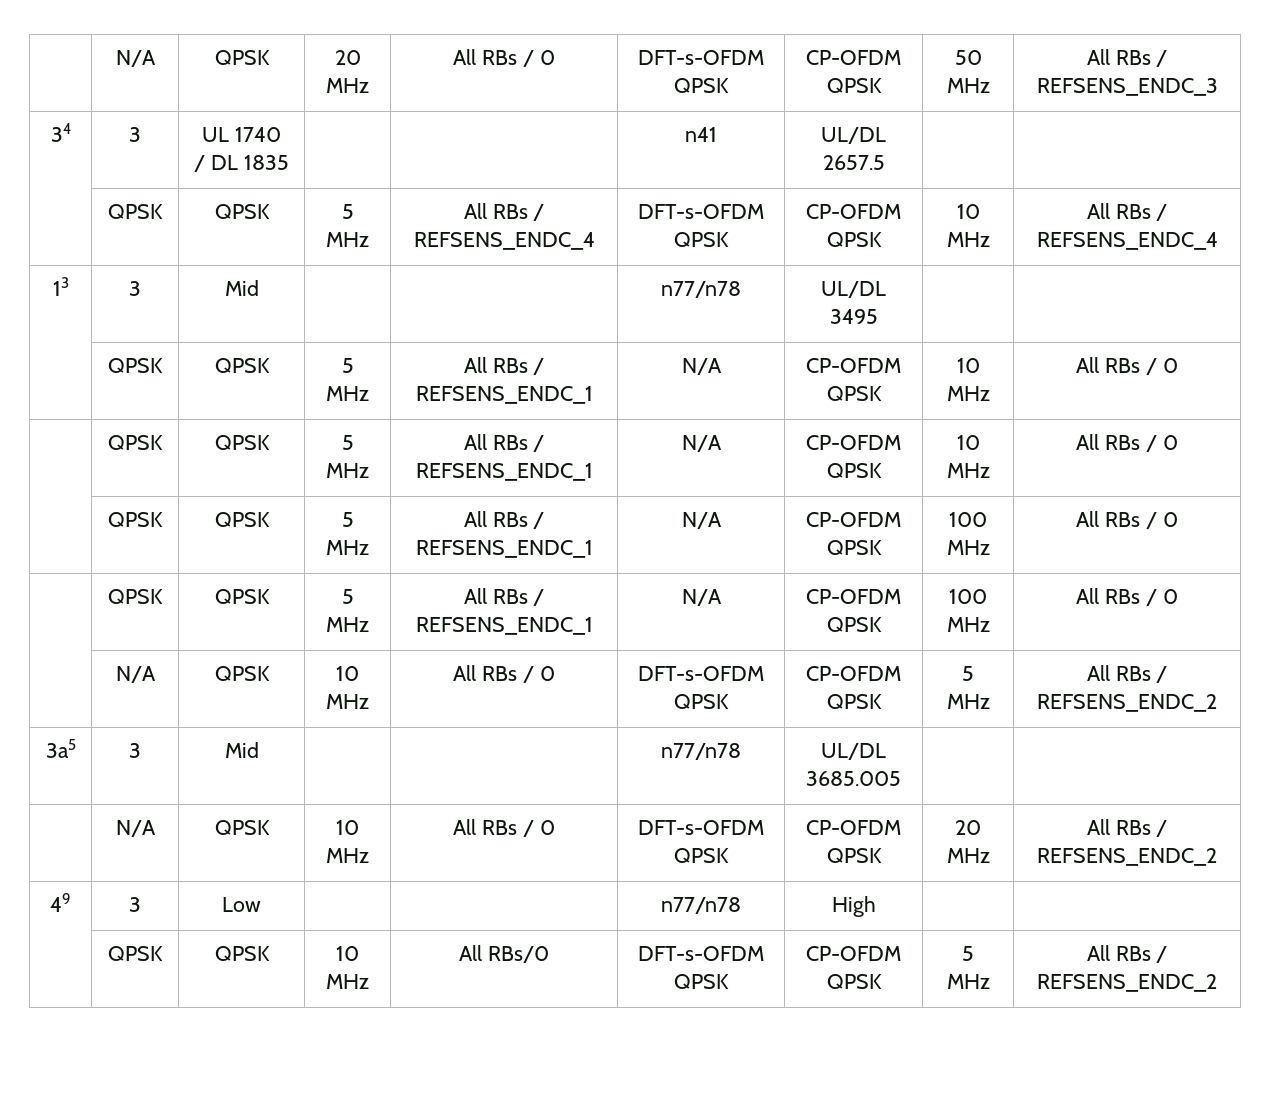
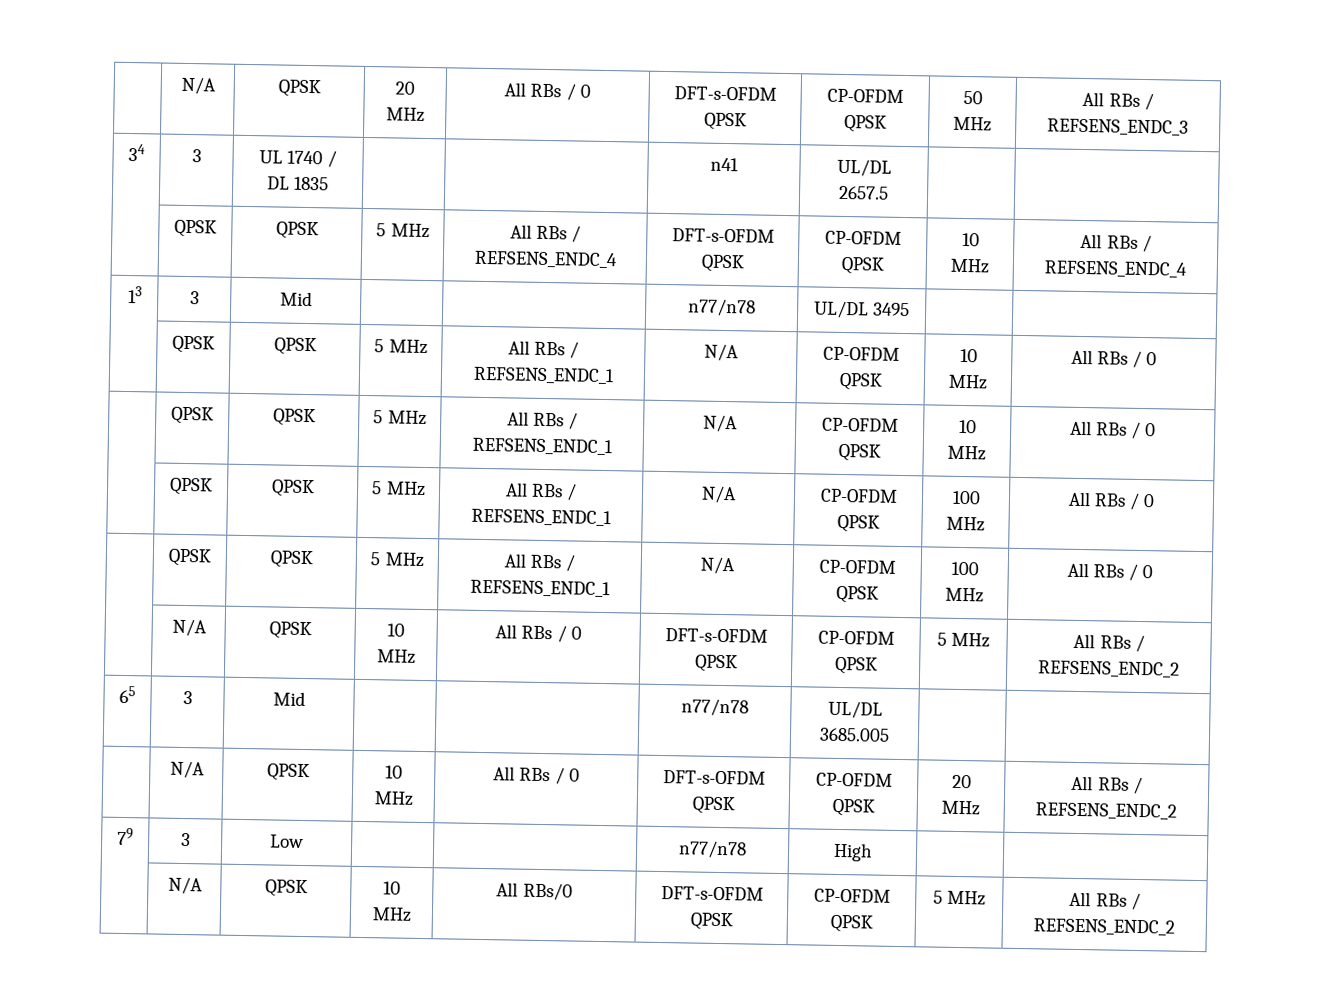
- 3a5 | 3 | Mid | | | n77/n78 | UL/DL 3685.005 | |
+ 65 | 3 | Mid | | | n77/n78 | UL/DL 3685.005 | |
- 49 | 3 | Low | | | n77/n78 | High | |
+ 79 | 3 | Low | | | n77/n78 | High | |
- | QPSK | QPSK | 10 MHz | All RBs/0 | DFT-s-OFDM QPSK | CP-OFDM QPSK | 5 MHz | All RBs / REFSENS_ENDC_2
+ | N/A | QPSK | 10 MHz | All RBs/0 | DFT-s-OFDM QPSK | CP-OFDM QPSK | 5 MHz | All RBs / REFSENS_ENDC_2

